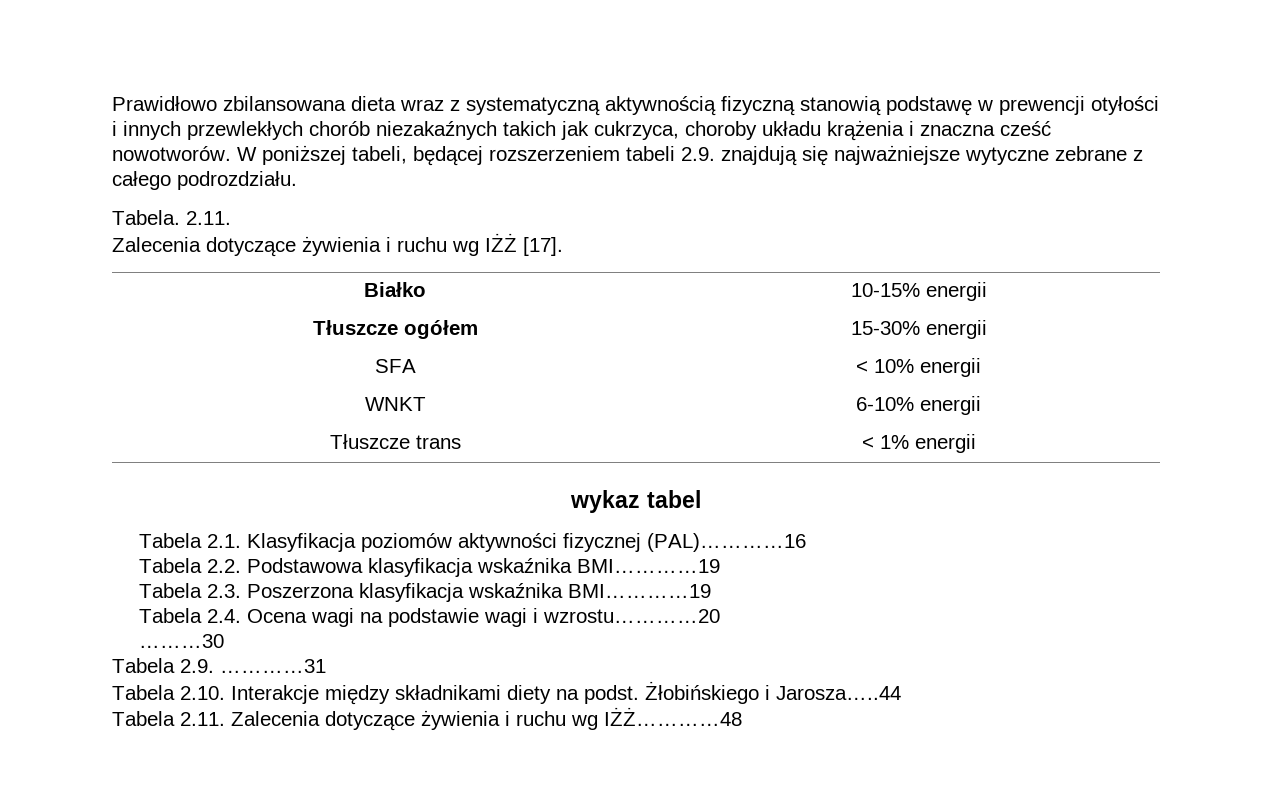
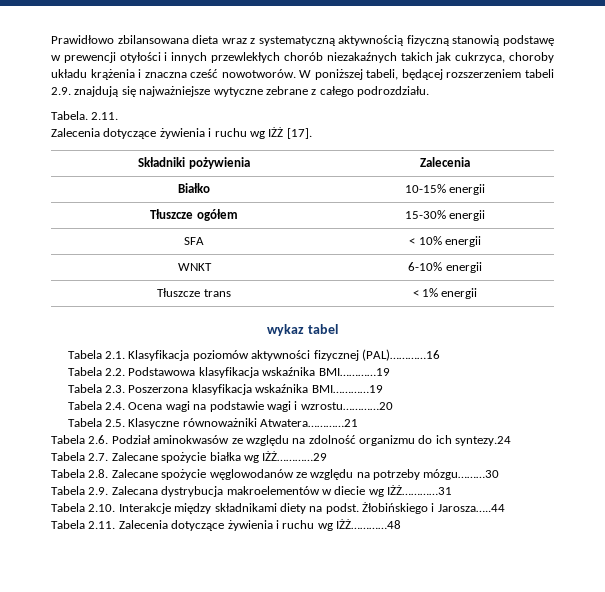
+ Składniki pożywienia | Zalecenia
- ………30
- Tabela 2.9. …………31
+ Tabela 2.5. Klasyczne równoważniki Atwatera…………21
+ Tabela 2.6. Podział aminokwasów ze względu na zdolność organizmu do ich syntezy.24
+ Tabela 2.7. Zalecane spożycie białka wg IŻŻ…………29
+ Tabela 2.8. Zalecane spożycie węglowodanów ze względu na potrzeby mózgu………30
+ Tabela 2.9. Zalecana dystrybucja makroelementów w diecie wg IŻŻ…………31

